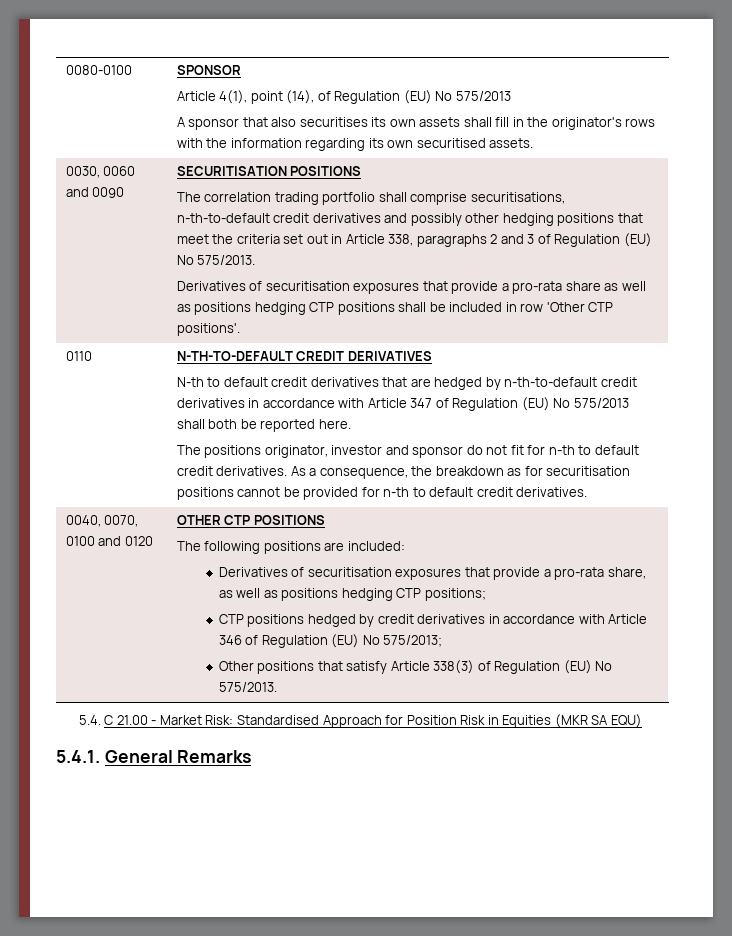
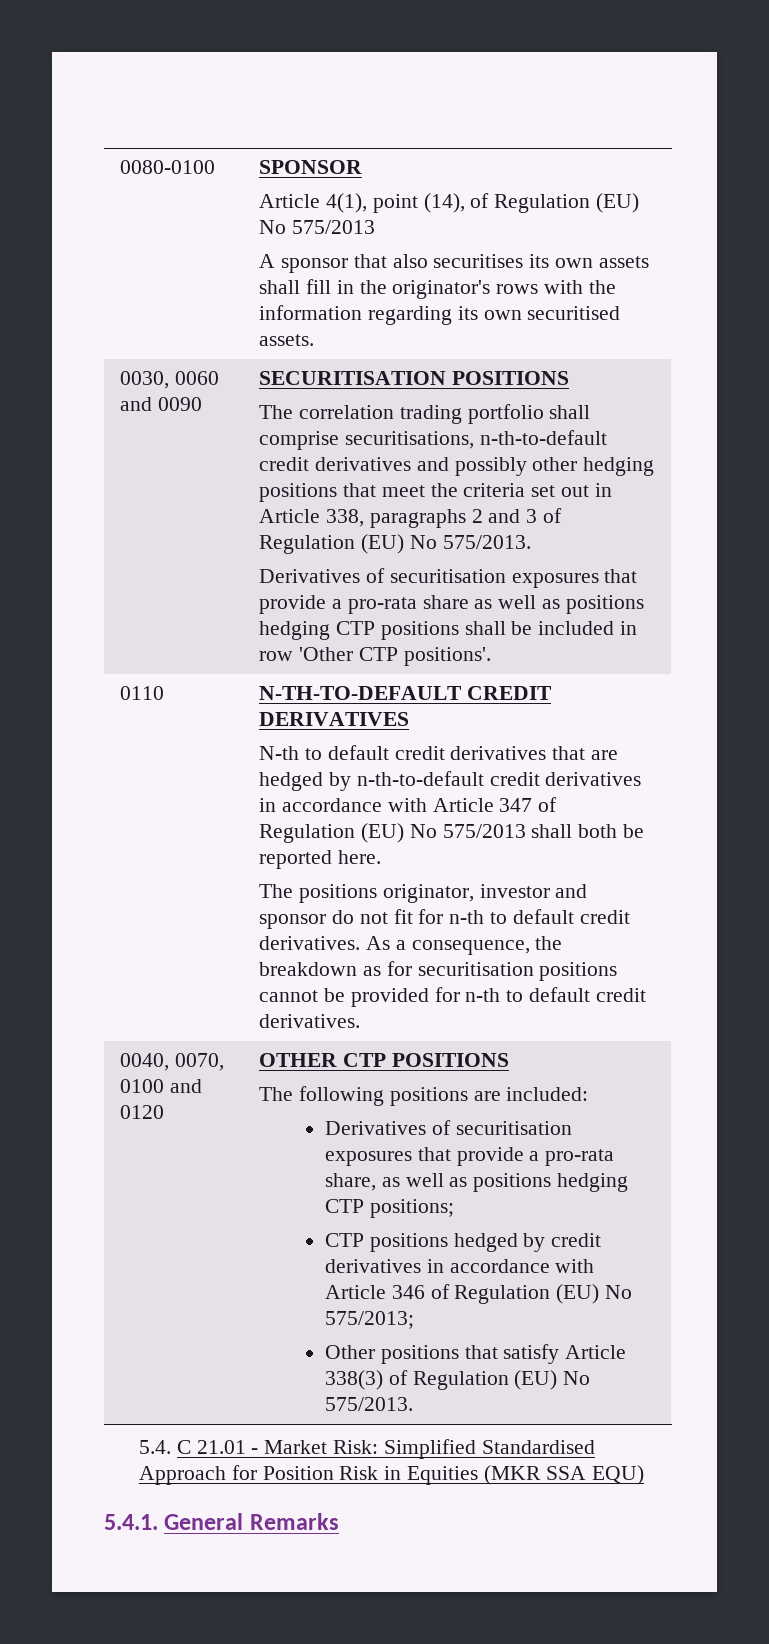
- 5.4. C 21.00 - Market Risk: Standardised Approach for Position Risk in Equities (MKR SA EQU)
+ 5.4. C 21.01 - Market Risk: Simplified Standardised Approach for Position Risk in Equities (MKR SSA EQU)

